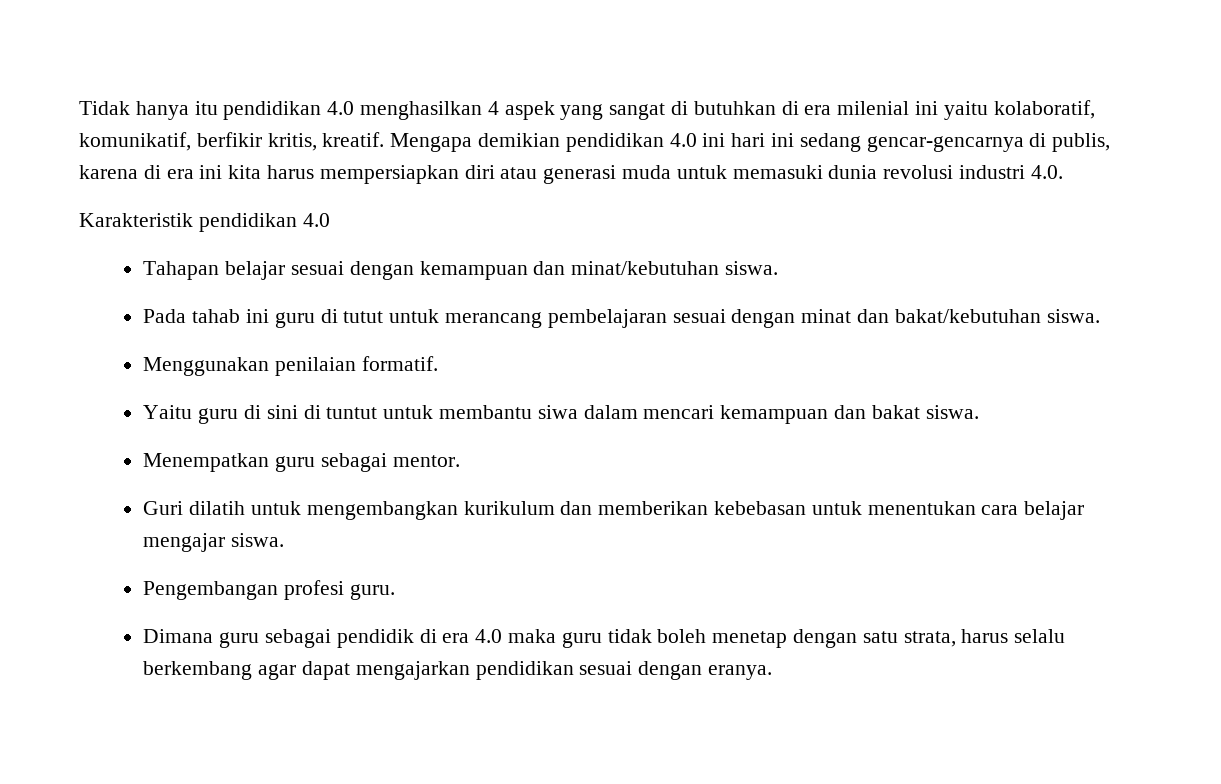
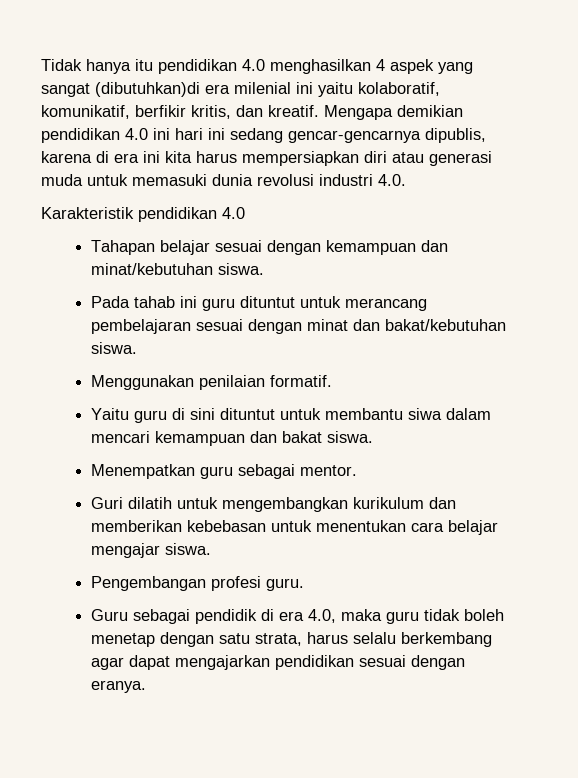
- Tidak hanya itu pendidikan 4.0 menghasilkan 4 aspek yang sangat di butuhkan di era milenial ini yaitu kolaboratif, komunikatif, berfikir kritis, kreatif.
+ Tidak hanya itu pendidikan 4.0 menghasilkan 4 aspek yang sangat (dibutuhkan)di era milenial ini yaitu kolaboratif, komunikatif, berfikir kritis, dan kreatif.
- Mengapa demikian pendidikan 4.0 ini hari ini sedang gencar-gencarnya di publis, karena di era ini kita harus mempersiapkan diri atau generasi muda untuk memasuki dunia revolusi industri 4.0.
+ Mengapa demikian pendidikan 4.0 ini hari ini sedang gencar-gencarnya dipublis, karena di era ini kita harus mempersiapkan diri atau generasi muda untuk memasuki dunia revolusi industri 4.0.
- Pada tahab ini guru di tutut untuk merancang pembelajaran sesuai dengan minat dan bakat/kebutuhan siswa.
+ Pada tahab ini guru dituntut untuk merancang pembelajaran sesuai dengan minat dan bakat/kebutuhan siswa.
- Yaitu guru di sini di tuntut untuk membantu siwa dalam mencari kemampuan dan bakat siswa.
+ Yaitu guru di sini dituntut untuk membantu siwa dalam mencari kemampuan dan bakat siswa.
- Dimana guru sebagai pendidik di era 4.0 maka guru tidak boleh menetap dengan satu strata, harus selalu berkembang agar dapat mengajarkan pendidikan sesuai dengan eranya.
+ Guru sebagai pendidik di era 4.0, maka guru tidak boleh menetap dengan satu strata, harus selalu berkembang agar dapat mengajarkan pendidikan sesuai dengan eranya.

